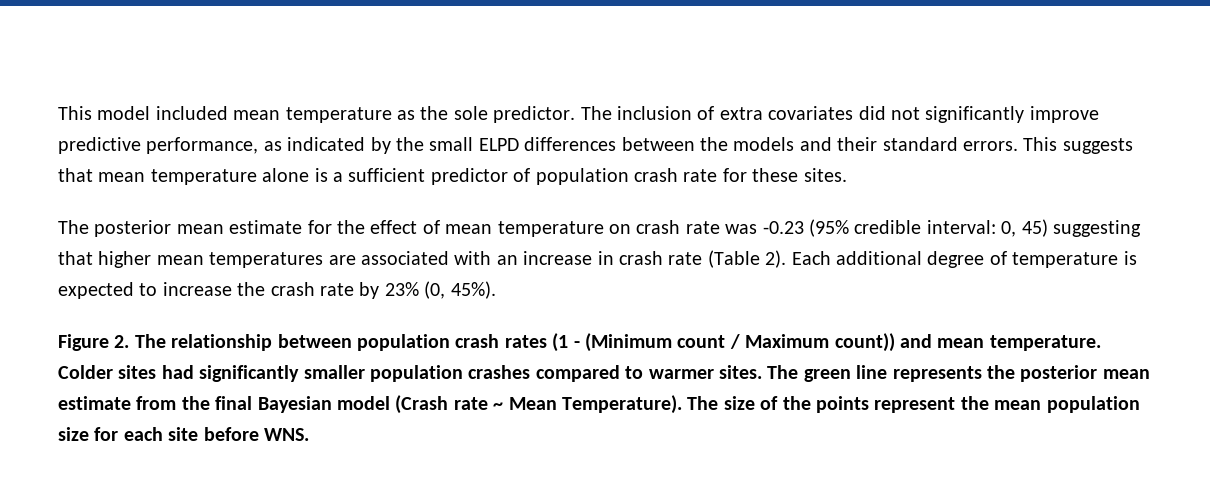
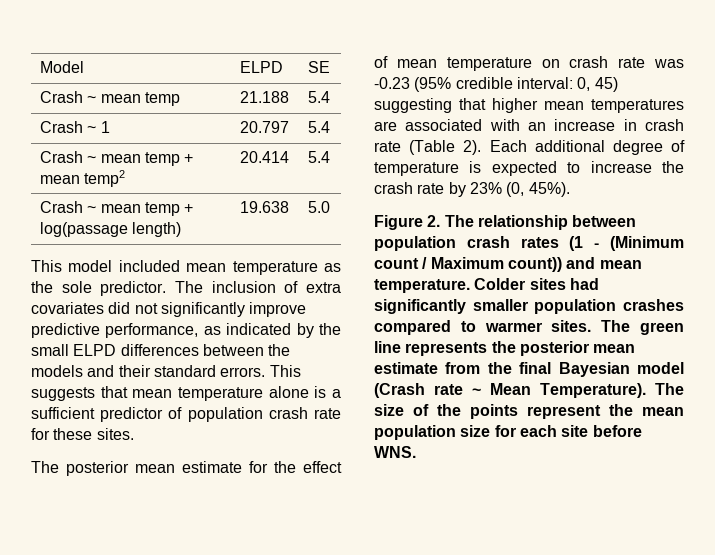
+ Model | ELPD | SE
+ Crash ~ mean temp | 21.188 | 5.4
+ Crash ~ 1 | 20.797 | 5.4
+ Crash ~ mean temp + mean temp2 | 20.414 | 5.4
+ Crash ~ mean temp + log(passage length) | 19.638 | 5.0

